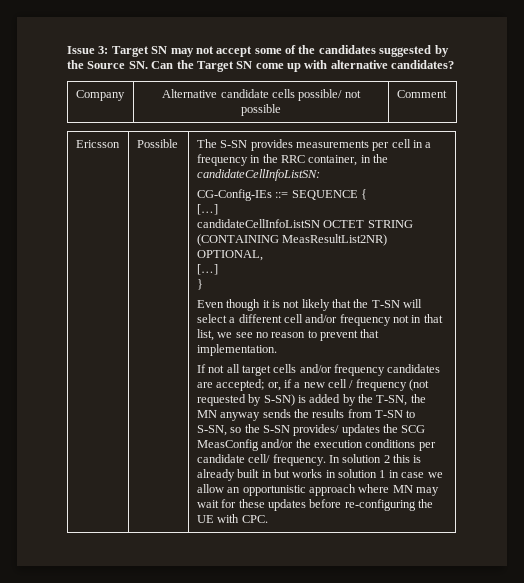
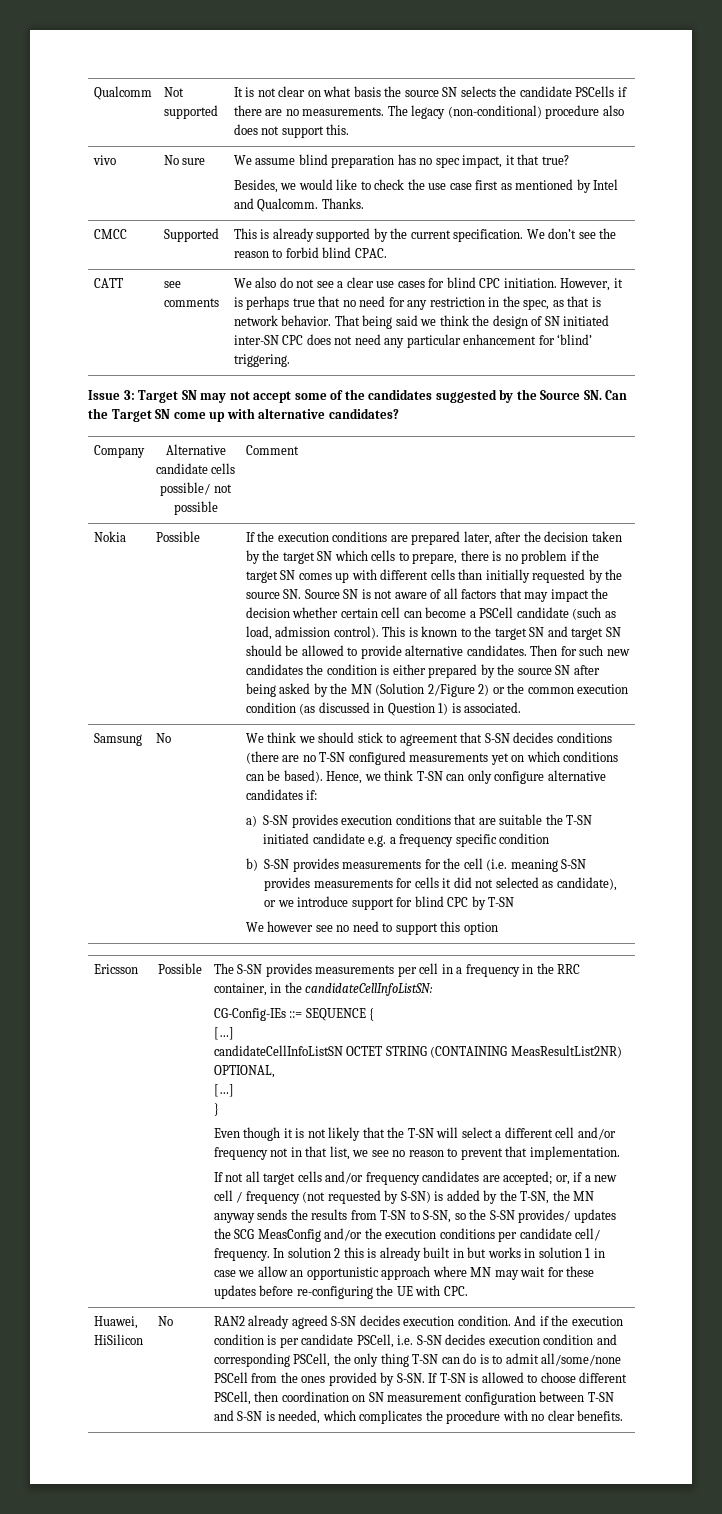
+ Qualcomm | Not supported | It is not clear on what basis the source SN selects the candidate PSCells if there are no measurements. The legacy (non-conditional) procedure also does not support this.
+ vivo | No sure | We assume blind preparation has no spec impact, it that true?
+ Besides, we would like to check the use case first as mentioned by Intel and Qualcomm. Thanks.
+ CMCC | Supported | This is already supported by the current specification. We don’t see the reason to forbid blind CPAC.
+ CATT | see comments | We also do not see a clear use cases for blind CPC initiation. However, it is perhaps true that no need for any restriction in the spec, as that is network behavior. That being said we think the design of SN initiated inter-SN CPC does not need any particular enhancement for ‘blind’ triggering.
+ Nokia | Possible | If the execution conditions are prepared later, after the decision taken by the target SN which cells to prepare, there is no problem if the target SN comes up with different cells than initially requested by the source SN. Source SN is not aware of all factors that may impact the decision whether certain cell can become a PSCell candidate (such as load, admission control). This is known to the target SN and target SN should be allowed to provide alternative candidates. Then for such new candidates the condition is either prepared by the source SN after being asked by the MN (Solution 2/Figure 2) or the common execution condition (as discussed in Question 1) is associated.
+ Samsung | No | We think we should stick to agreement that S-SN decides conditions (there are no T-SN configured measurements yet on which conditions can be based). Hence, we think T-SN can only configure alternative candidates if:
+ a) S-SN provides execution conditions that are suitable the T-SN initiated candidate e.g. a frequency specific condition
+ b) S-SN provides measurements for the cell (i.e. meaning S-SN provides measurements for cells it did not selected as candidate), or we introduce support for blind CPC by T-SN
+ We however see no need to support this option
+ Huawei, HiSilicon | No | RAN2 already agreed S-SN decides execution condition. And if the execution condition is per candidate PSCell, i.e. S-SN decides execution condition and corresponding PSCell, the only thing T-SN can do is to admit all/some/none PSCell from the ones provided by S-SN. If T-SN is allowed to choose different PSCell, then coordination on SN measurement configuration between T-SN and S-SN is needed, which complicates the procedure with no clear benefits.

